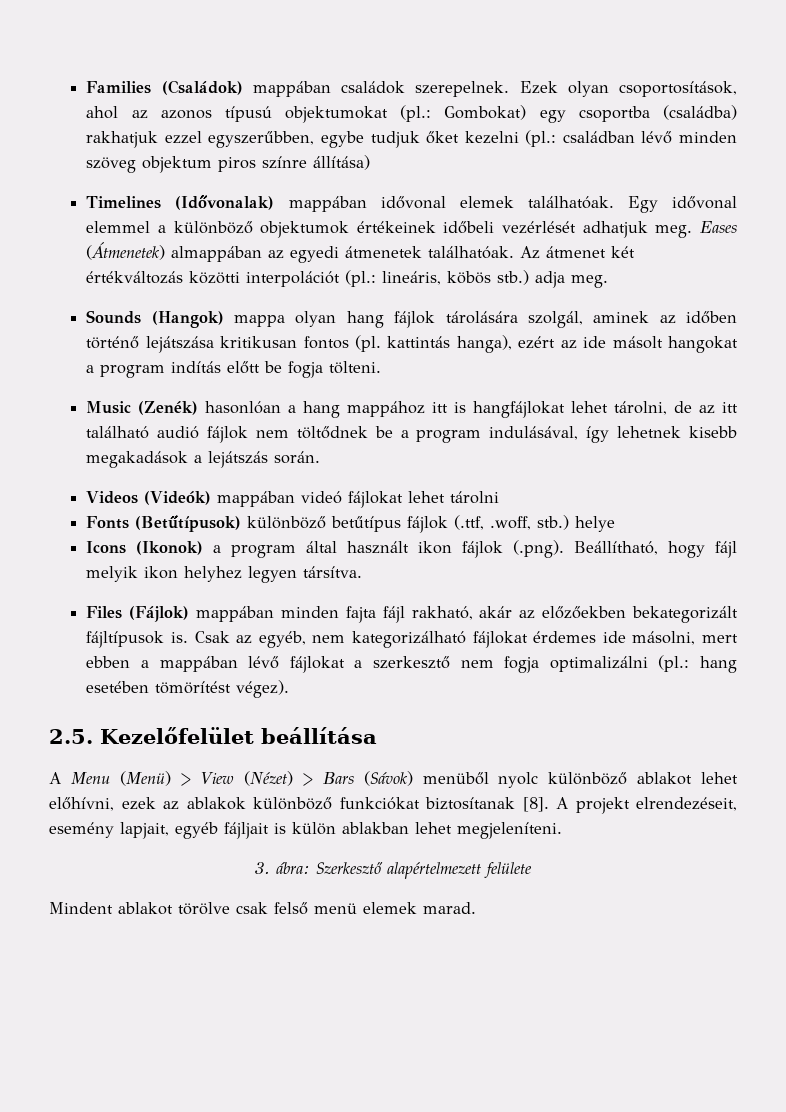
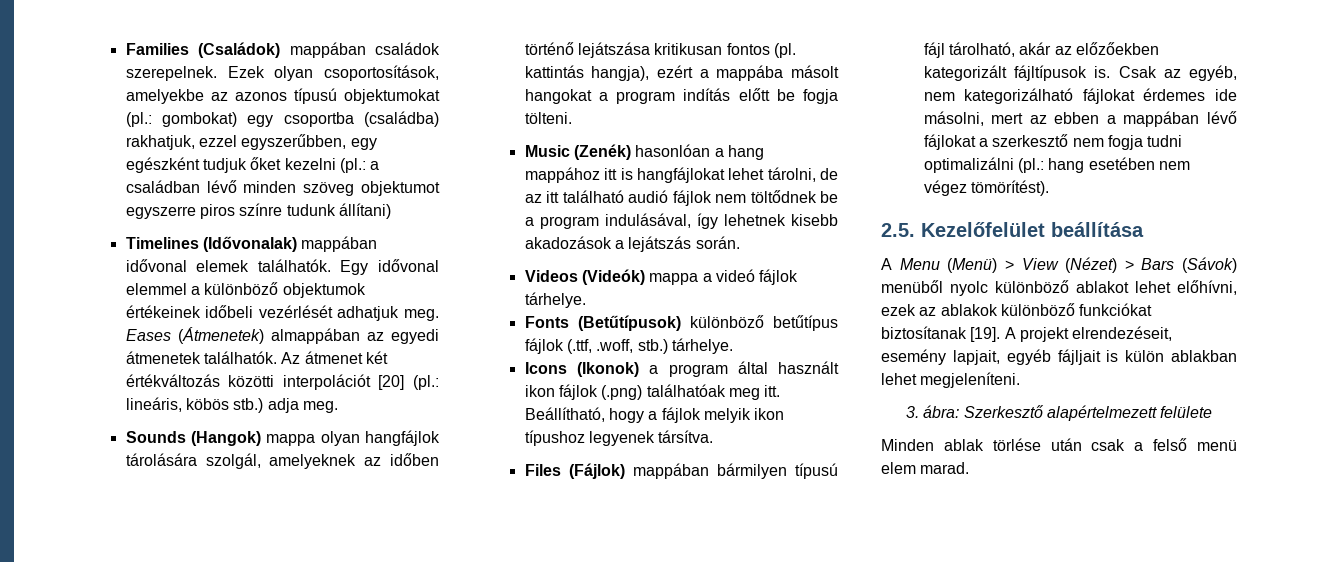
- Ezek olyan csoportosítások, ahol az azonos típusú objektumokat (pl.: Gombokat) egy csoportba (családba) rakhatjuk ezzel egyszerűbben, egybe tudjuk őket kezelni (pl.: családban lévő minden szöveg objektum piros színre állítása)
+ Ezek olyan csoportosítások, amelyekbe az azonos típusú objektumokat (pl.: gombokat) egy csoportba (családba) rakhatjuk, ezzel egyszerűbben, egy egészként tudjuk őket kezelni (pl.: a családban lévő minden szöveg objektumot egyszerre piros színre tudunk állítani)
- Timelines (Idővonalak) mappában idővonal elemek találhatóak.
+ Timelines (Idővonalak) mappában idővonal elemek találhatók.
- Eases (Átmenetek) almappában az egyedi átmenetek találhatóak.
+ Eases (Átmenetek) almappában az egyedi átmenetek találhatók.
- Az átmenet két értékváltozás közötti interpolációt (pl.: lineáris, köbös stb.) adja meg.
+ Az átmenet két értékváltozás közötti interpolációt [20] (pl.: lineáris, köbös stb.) adja meg.
- Sounds (Hangok) mappa olyan hang fájlok tárolására szolgál, aminek az időben történő lejátszása kritikusan fontos (pl. kattintás hanga), ezért az ide másolt hangokat a program indítás előtt be fogja tölteni.
+ Sounds (Hangok) mappa olyan hangfájlok tárolására szolgál, amelyeknek az időben történő lejátszása kritikusan fontos (pl. kattintás hangja), ezért a mappába másolt hangokat a program indítás előtt be fogja tölteni.
- Music (Zenék) hasonlóan a hang mappához itt is hangfájlokat lehet tárolni, de az itt található audió fájlok nem töltődnek be a program indulásával, így lehetnek kisebb megakadások a lejátszás során.
+ Music (Zenék) hasonlóan a hang mappához itt is hangfájlokat lehet tárolni, de az itt található audió fájlok nem töltődnek be a program indulásával, így lehetnek kisebb akadozások a lejátszás során.
- Videos (Videók) mappában videó fájlokat lehet tárolni
+ Videos (Videók) mappa a videó fájlok tárhelye.
- Fonts (Betűtípusok) különböző betűtípus fájlok (.ttf, .woff, stb.) helye
+ Fonts (Betűtípusok) különböző betűtípus fájlok (.ttf, .woff, stb.) tárhelye.
- Icons (Ikonok) a program által használt ikon fájlok (.png). Beállítható, hogy fájl melyik ikon helyhez legyen társítva.
+ Icons (Ikonok) a program által használt ikon fájlok (.png) találhatóak meg itt. Beállítható, hogy a fájlok melyik ikon típushoz legyenek társítva.
- Files (Fájlok) mappában minden fajta fájl rakható, akár az előzőekben bekategorizált fájltípusok is.
+ Files (Fájlok) mappában bármilyen típusú fájl tárolható, akár az előzőekben kategorizált fájltípusok is.
- Csak az egyéb, nem kategorizálható fájlokat érdemes ide másolni, mert ebben a mappában lévő fájlokat a szerkesztő nem fogja optimalizálni (pl.: hang esetében tömörítést végez).
+ Csak az egyéb, nem kategorizálható fájlokat érdemes ide másolni, mert az ebben a mappában lévő fájlokat a szerkesztő nem fogja tudni optimalizálni (pl.: hang esetében nem végez tömörítést).
- A Menu (Menü) > View (Nézet) > Bars (Sávok) menüből nyolc különböző ablakot lehet előhívni, ezek az ablakok különböző funkciókat biztosítanak [8].
+ A Menu (Menü) > View (Nézet) > Bars (Sávok) menüből nyolc különböző ablakot lehet előhívni, ezek az ablakok különböző funkciókat biztosítanak [19].
- Mindent ablakot törölve csak felső menü elemek marad.
+ Minden ablak törlése után csak a felső menü elem marad.

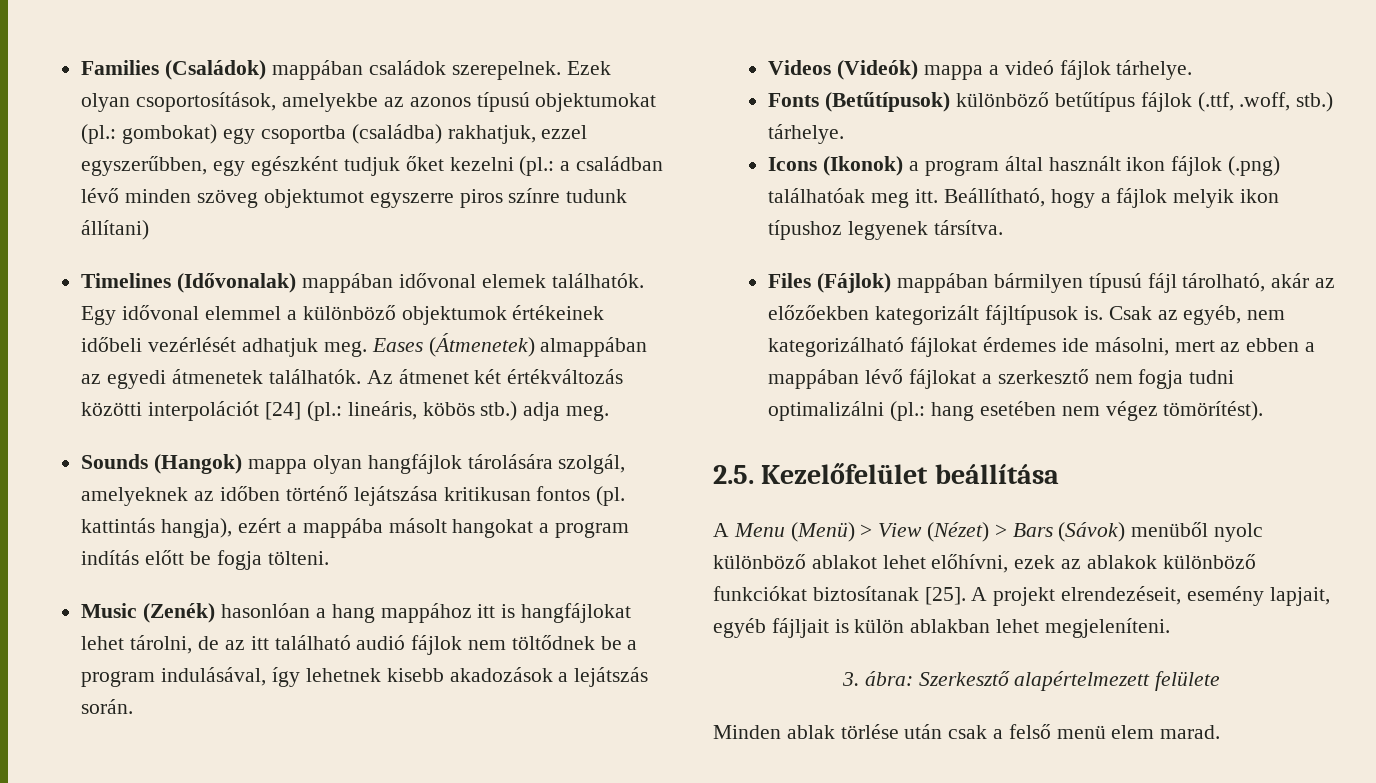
- Az átmenet két értékváltozás közötti interpolációt [20] (pl.: lineáris, köbös stb.) adja meg.
+ Az átmenet két értékváltozás közötti interpolációt [24] (pl.: lineáris, köbös stb.) adja meg.
- A Menu (Menü) > View (Nézet) > Bars (Sávok) menüből nyolc különböző ablakot lehet előhívni, ezek az ablakok különböző funkciókat biztosítanak [19].
+ A Menu (Menü) > View (Nézet) > Bars (Sávok) menüből nyolc különböző ablakot lehet előhívni, ezek az ablakok különböző funkciókat biztosítanak [25].

